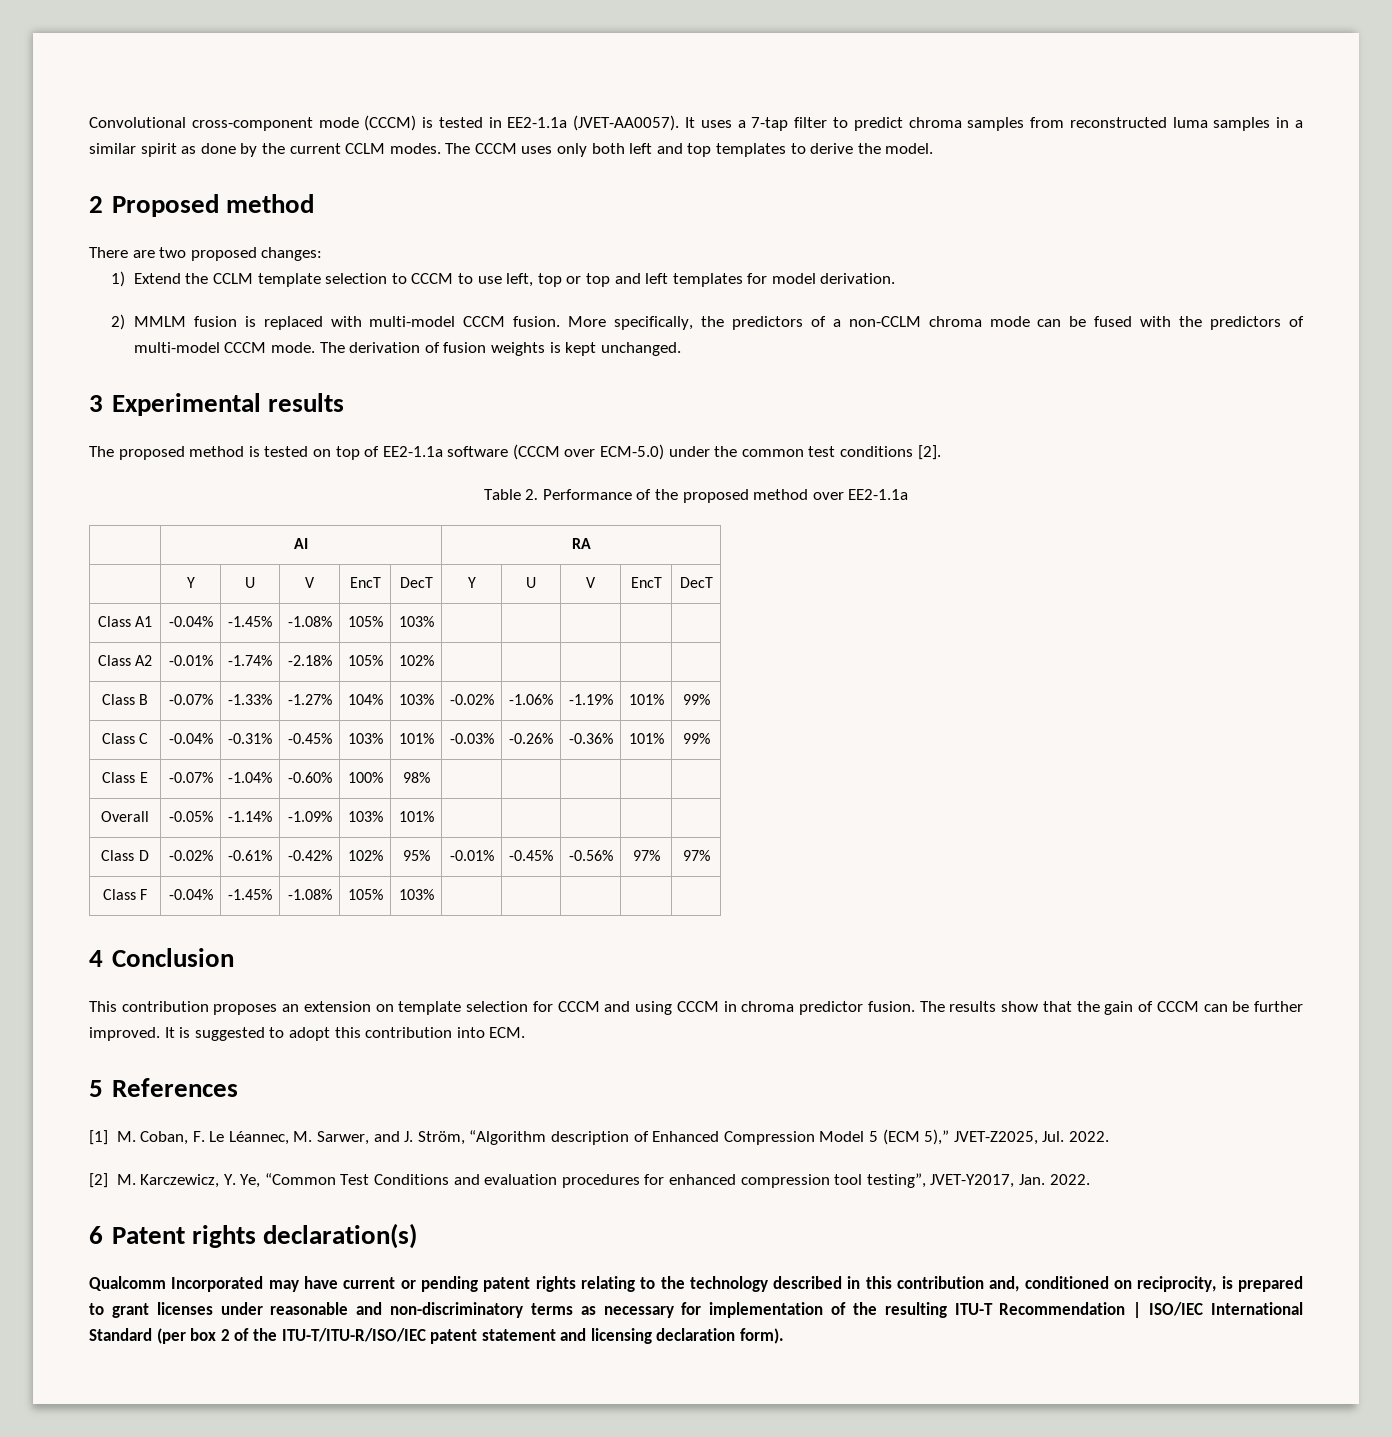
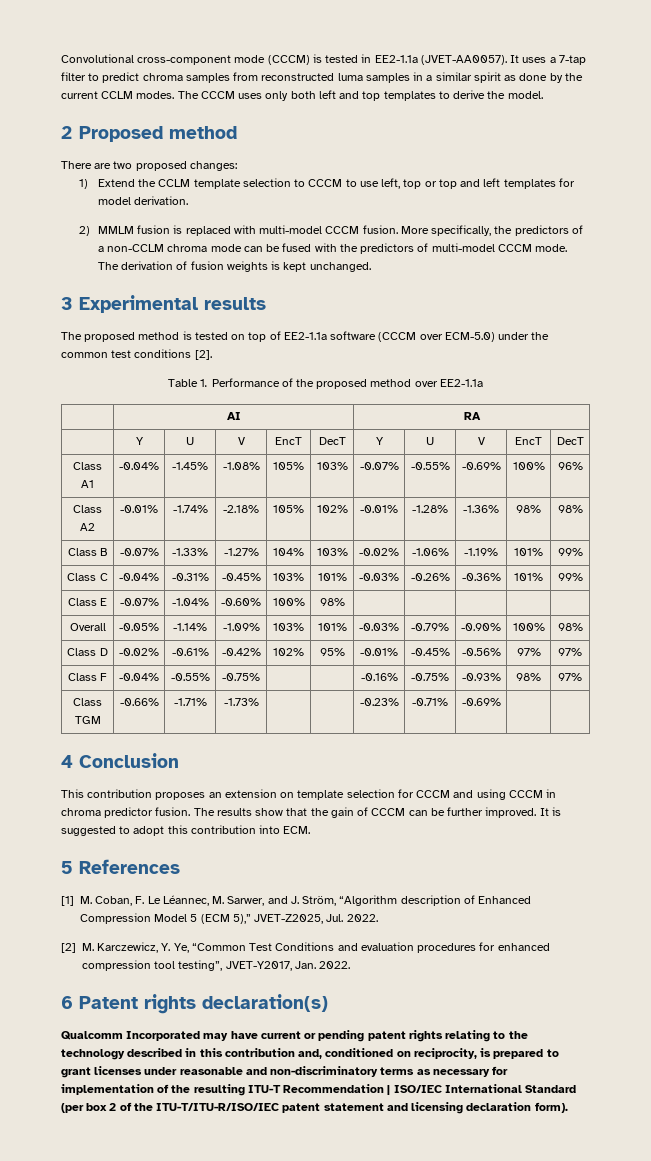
- Table 2. Performance of the proposed method over EE2-1.1a
+ Table 1. Performance of the proposed method over EE2-1.1a
- Class A1 | -0.04% | -1.45% | -1.08% | 105% | 103% | | | | |
+ Class A1 | -0.04% | -1.45% | -1.08% | 105% | 103% | -0.07% | -0.55% | -0.69% | 100% | 96%
- Class A2 | -0.01% | -1.74% | -2.18% | 105% | 102% | | | | |
+ Class A2 | -0.01% | -1.74% | -2.18% | 105% | 102% | -0.01% | -1.28% | -1.36% | 98% | 98%
- Overall | -0.05% | -1.14% | -1.09% | 103% | 101% | | | | |
+ Overall | -0.05% | -1.14% | -1.09% | 103% | 101% | -0.03% | -0.79% | -0.90% | 100% | 98%
- Class F | -0.04% | -1.45% | -1.08% | 105% | 103% | | | | |
+ Class F | -0.04% | -0.55% | -0.75% | | | -0.16% | -0.75% | -0.93% | 98% | 97%
+ Class TGM | -0.66% | -1.71% | -1.73% | | | -0.23% | -0.71% | -0.69% | |

